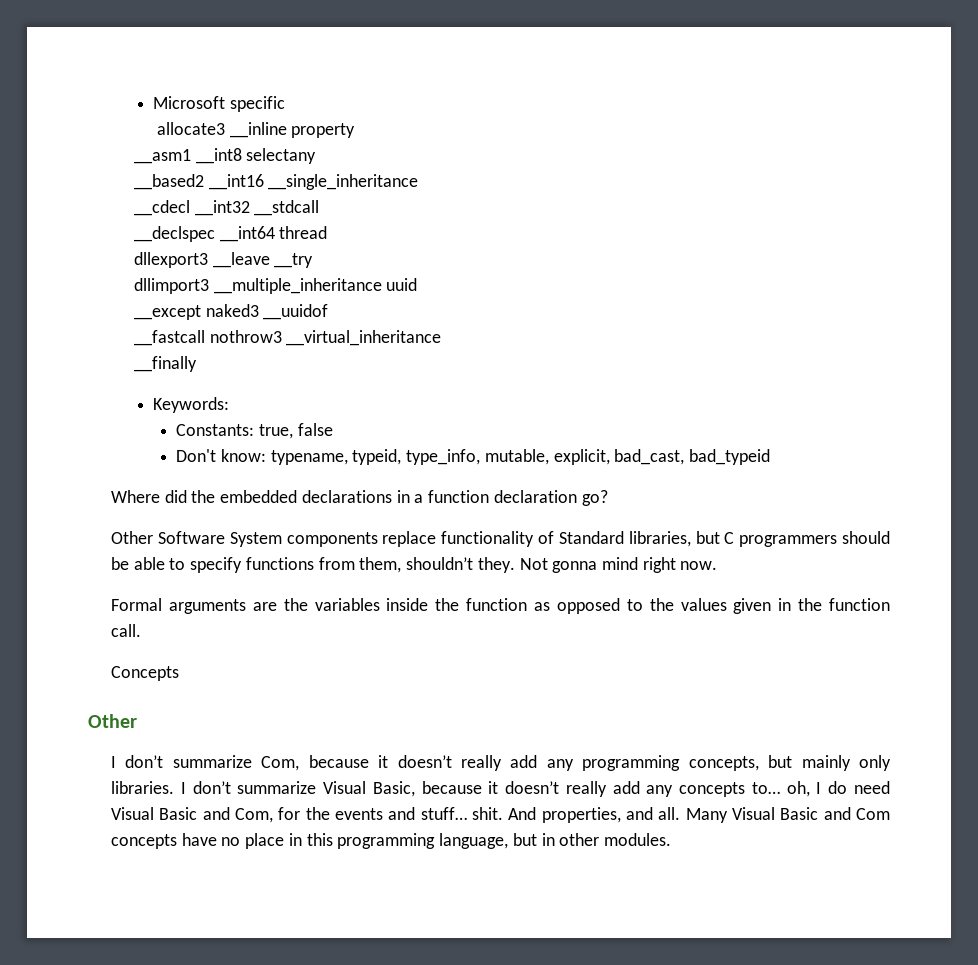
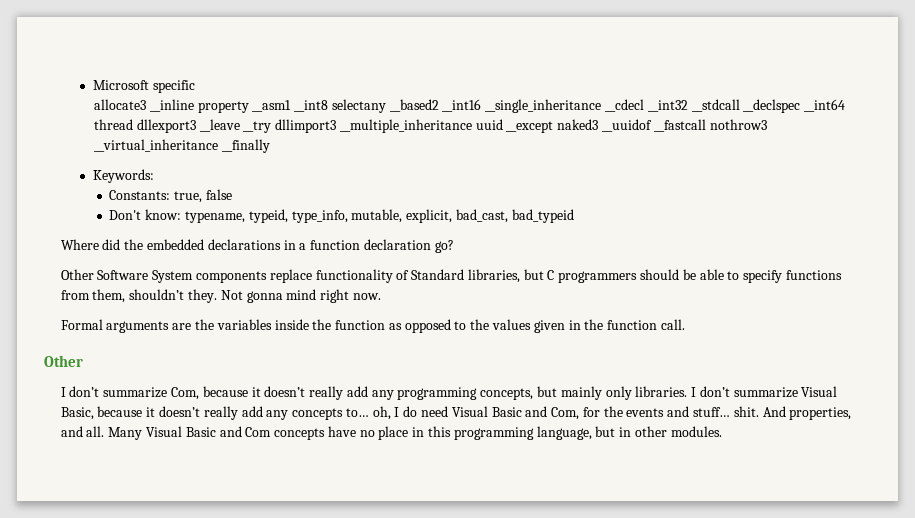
- allocate3 __inline property
- __asm1 __int8 selectany
- __based2 __int16 __single_inheritance
- __cdecl __int32 __stdcall
- __declspec __int64 thread
- dllexport3 __leave __try
- dllimport3 __multiple_inheritance uuid
- __except naked3 __uuidof
- __fastcall nothrow3 __virtual_inheritance
- __finally
+ allocate3 __inline property __asm1 __int8 selectany __based2 __int16 __single_inheritance __cdecl __int32 __stdcall __declspec __int64 thread dllexport3 __leave __try dllimport3 __multiple_inheritance uuid __except naked3 __uuidof __fastcall nothrow3 __virtual_inheritance __finally
- Concepts

